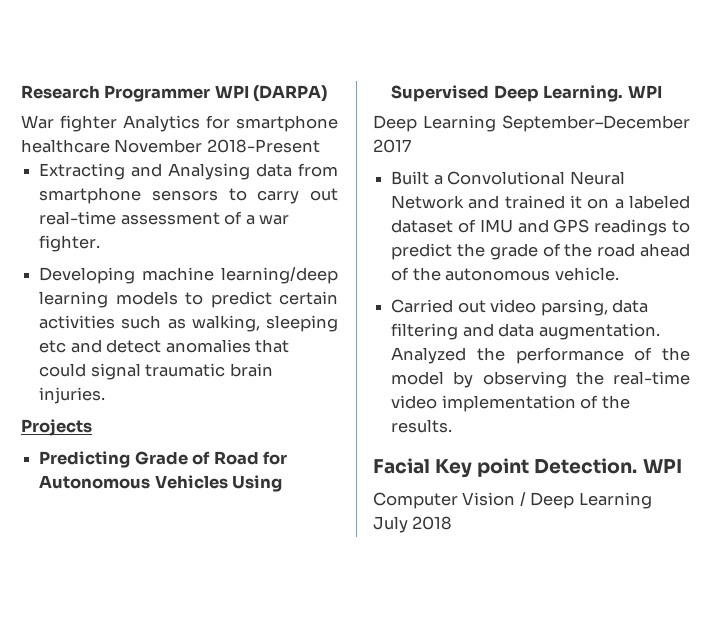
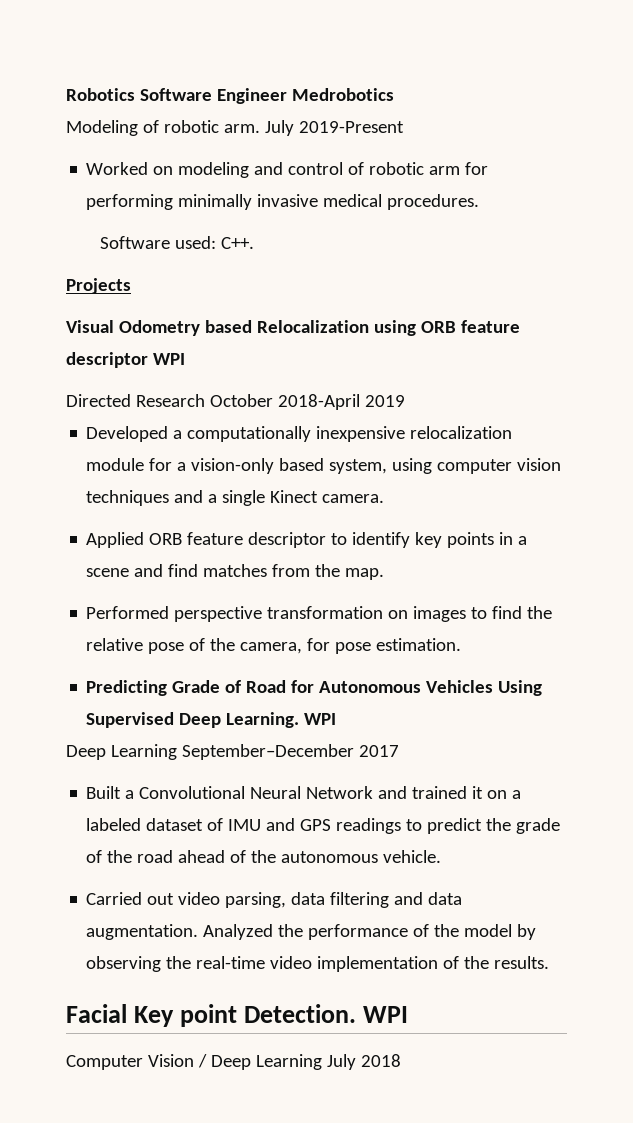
- Research Programmer WPI (DARPA)
- War fighter Analytics for smartphone healthcare November 2018-Present
- Extracting and Analysing data from smartphone sensors to carry out real-time assessment of a war fighter.
- Developing machine learning/deep learning models to predict certain activities such as walking, sleeping etc and detect anomalies that could signal traumatic brain injuries.
+ Robotics Software Engineer Medrobotics
+ Modeling of robotic arm. July 2019-Present
+ Worked on modeling and control of robotic arm for performing minimally invasive medical procedures.
+ Software used: C++.
  Projects
+ Visual Odometry based Relocalization using ORB feature descriptor WPI
+ Directed Research October 2018-April 2019
+ Developed a computationally inexpensive relocalization module for a vision-only based system, using computer vision techniques and a single Kinect camera.
+ Applied ORB feature descriptor to identify key points in a scene and find matches from the map.
+ Performed perspective transformation on images to find the relative pose of the camera, for pose estimation.

